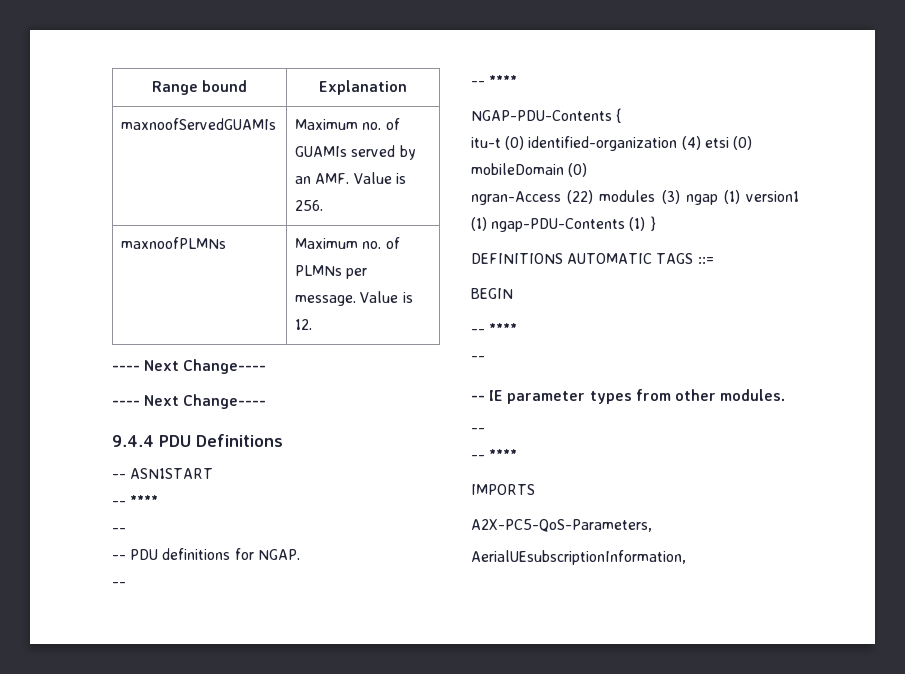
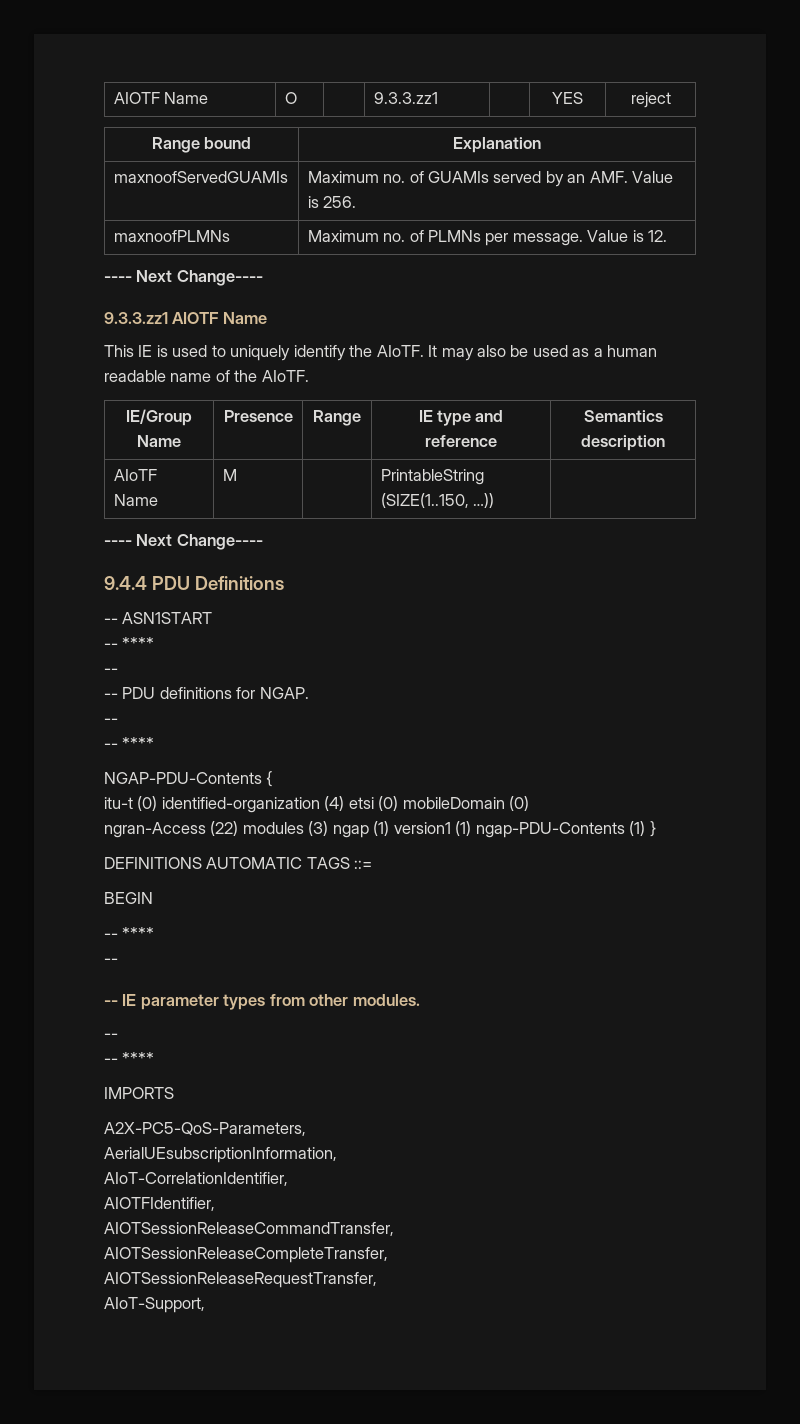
+ AIOTF Name | O | | 9.3.3.zz1 | | YES | reject
+ 9.3.3.zz1 AIOTF Name
+ This IE is used to uniquely identify the AIoTF. It may also be used as a human readable name of the AIoTF.
+ IE/Group Name | Presence | Range | IE type and reference | Semantics description
+ AIoTF Name | M | | PrintableString (SIZE(1..150, …)) |
+ AIoT-CorrelationIdentifier,
+ AIOTFIdentifier,
+ AIOTSessionReleaseCommandTransfer,
+ AIOTSessionReleaseCompleteTransfer,
+ AIOTSessionReleaseRequestTransfer,
+ AIoT-Support,

